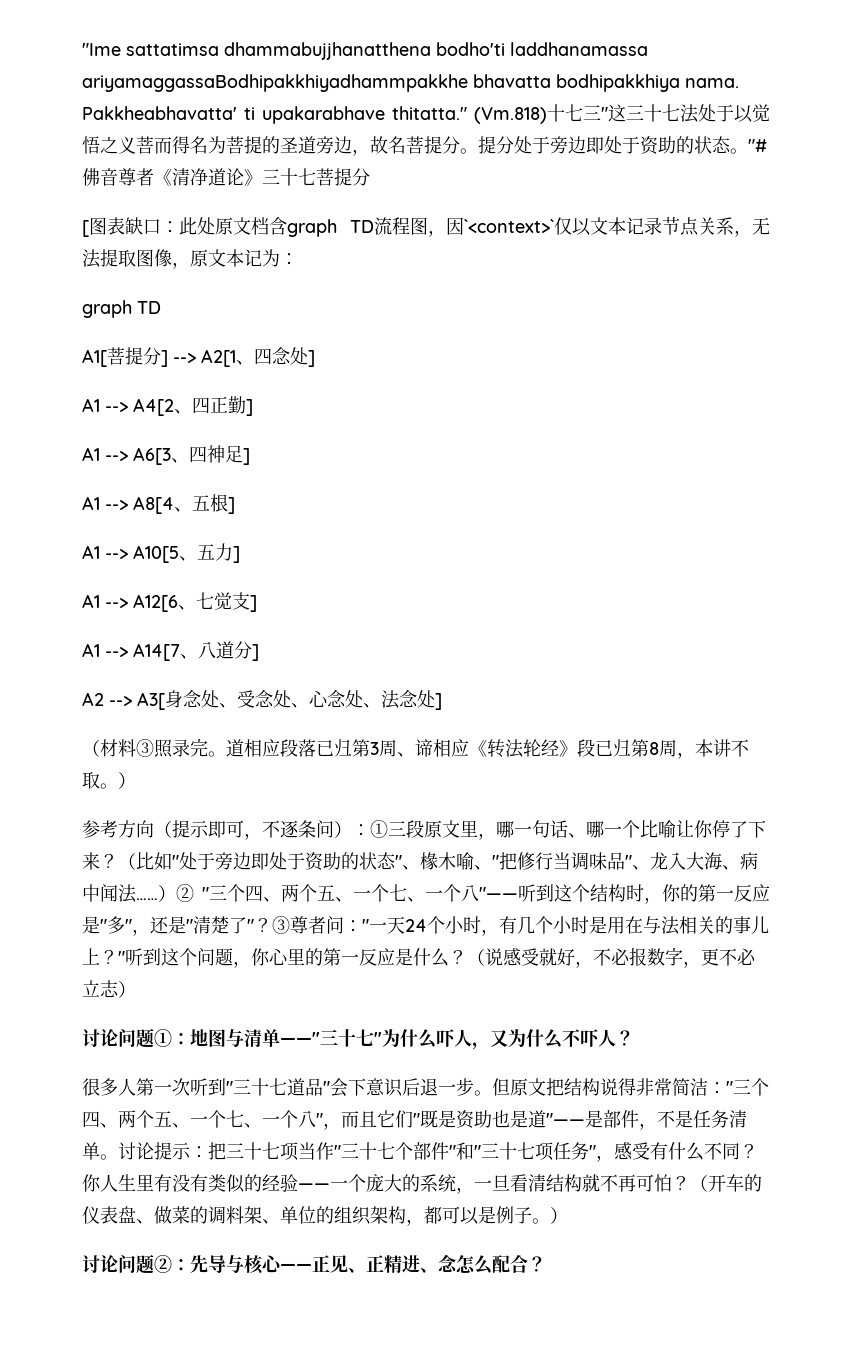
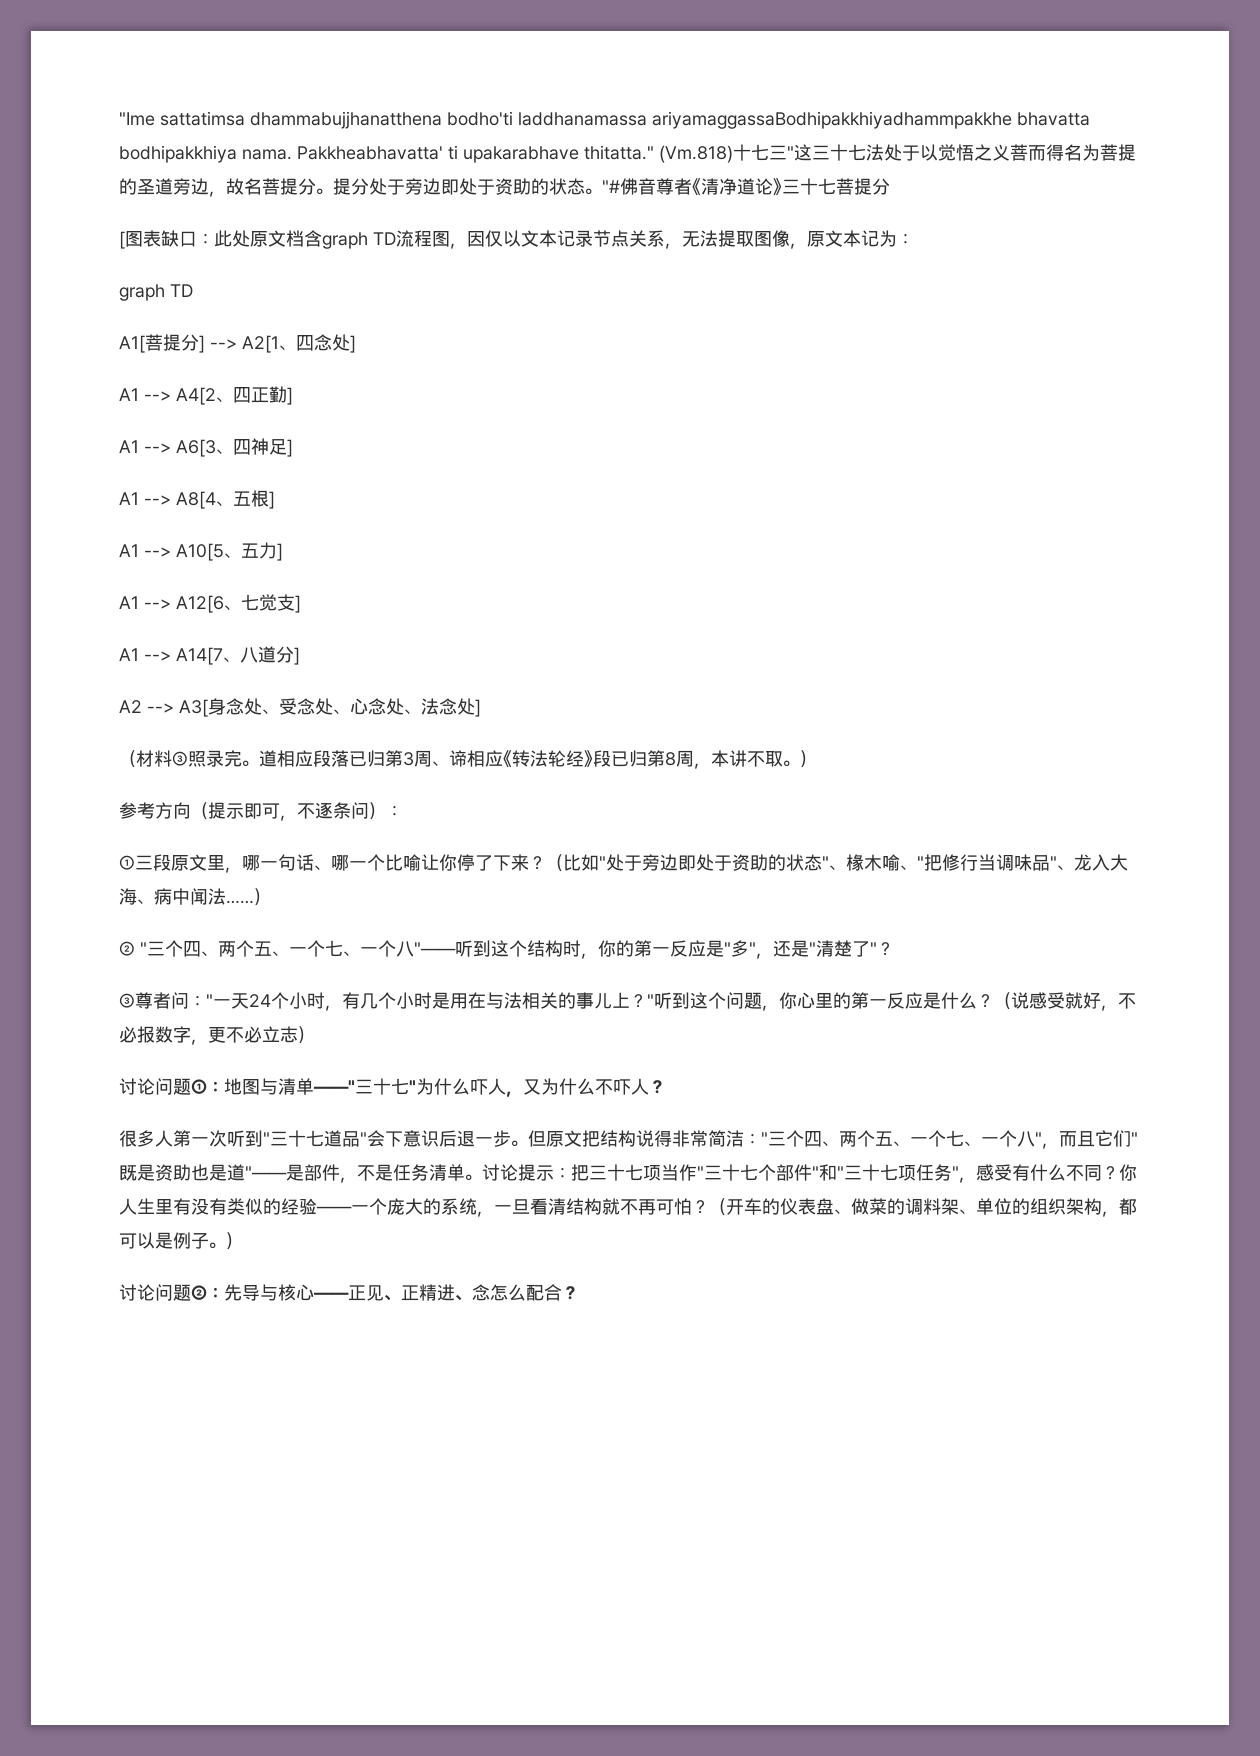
- [图表缺口：此处原文档含graph TD流程图，因`<context>`仅以文本记录节点关系，无法提取图像，原文本记为：
+ [图表缺口：此处原文档含graph TD流程图，因仅以文本记录节点关系，无法提取图像，原文本记为：
- 参考方向（提示即可，不逐条问）：①三段原文里，哪一句话、哪一个比喻让你停了下来？
+ 参考方向（提示即可，不逐条问）：
+ ①三段原文里，哪一句话、哪一个比喻让你停了下来？
- （比如"处于旁边即处于资助的状态"、椽木喻、"把修行当调味品"、龙入大海、病中闻法……）② "三个四、两个五、一个七、一个八"——听到这个结构时，你的第一反应是"多"，还是"清楚了"？③尊者问：
+ （比如"处于旁边即处于资助的状态"、椽木喻、"把修行当调味品"、龙入大海、病中闻法……）
+ ② "三个四、两个五、一个七、一个八"——听到这个结构时，你的第一反应是"多"，还是"清楚了"？
+ ③尊者问：

